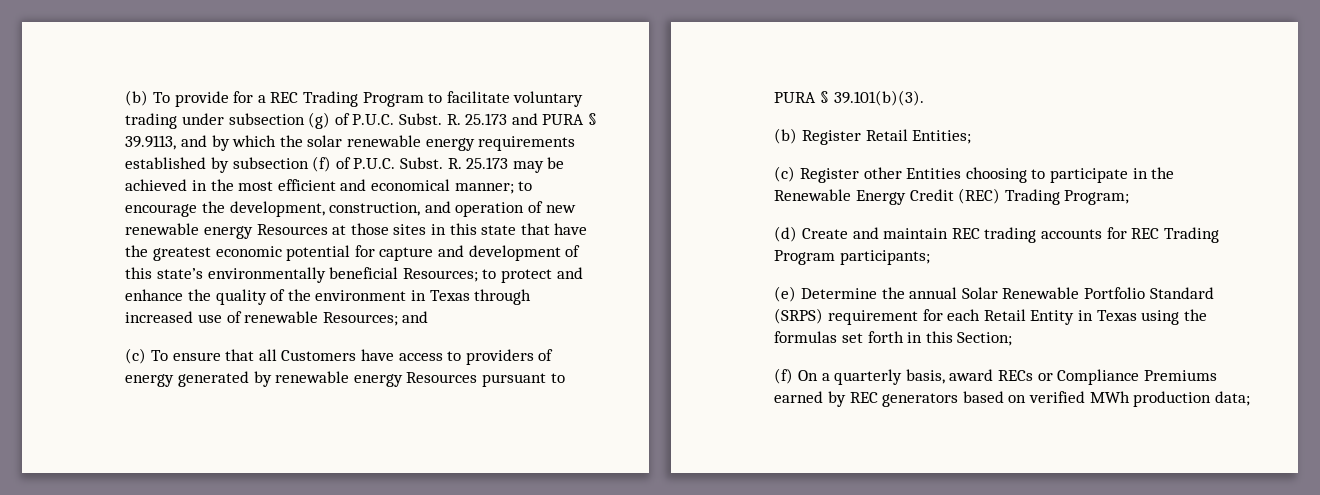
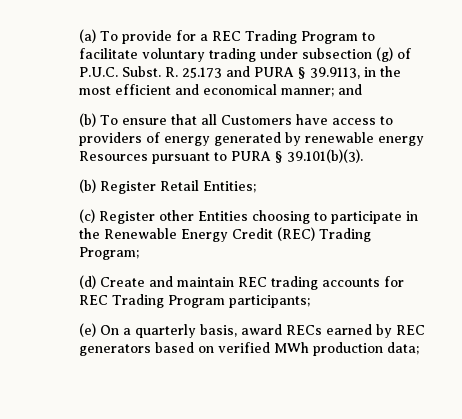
- (b) To provide for a REC Trading Program to facilitate voluntary trading under subsection (g) of P.U.C. Subst.
+ (a) To provide for a REC Trading Program to facilitate voluntary trading under subsection (g) of P.U.C. Subst.
- R. 25.173 and PURA § 39.9113, and by which the solar renewable energy requirements established by subsection (f) of P.U.C. Subst. R. 25.173 may be achieved in the most efficient and economical manner; to encourage the development, construction, and operation of new renewable energy Resources at those sites in this state that have the greatest economic potential for capture and development of this state’s environmentally beneficial Resources; to protect and enhance the quality of the environment in Texas through increased use of renewable Resources; and
+ R. 25.173 and PURA § 39.9113, in the most efficient and economical manner; and
- (c) To ensure that all Customers have access to providers of energy generated by renewable energy Resources pursuant to PURA § 39.101(b)(3).
+ (b) To ensure that all Customers have access to providers of energy generated by renewable energy Resources pursuant to PURA § 39.101(b)(3).
- (e) Determine the annual Solar Renewable Portfolio Standard (SRPS) requirement for each Retail Entity in Texas using the formulas set forth in this Section;
- (f) On a quarterly basis, award RECs or Compliance Premiums earned by REC generators based on verified MWh production data;
+ (e) On a quarterly basis, award RECs earned by REC generators based on verified MWh production data;

